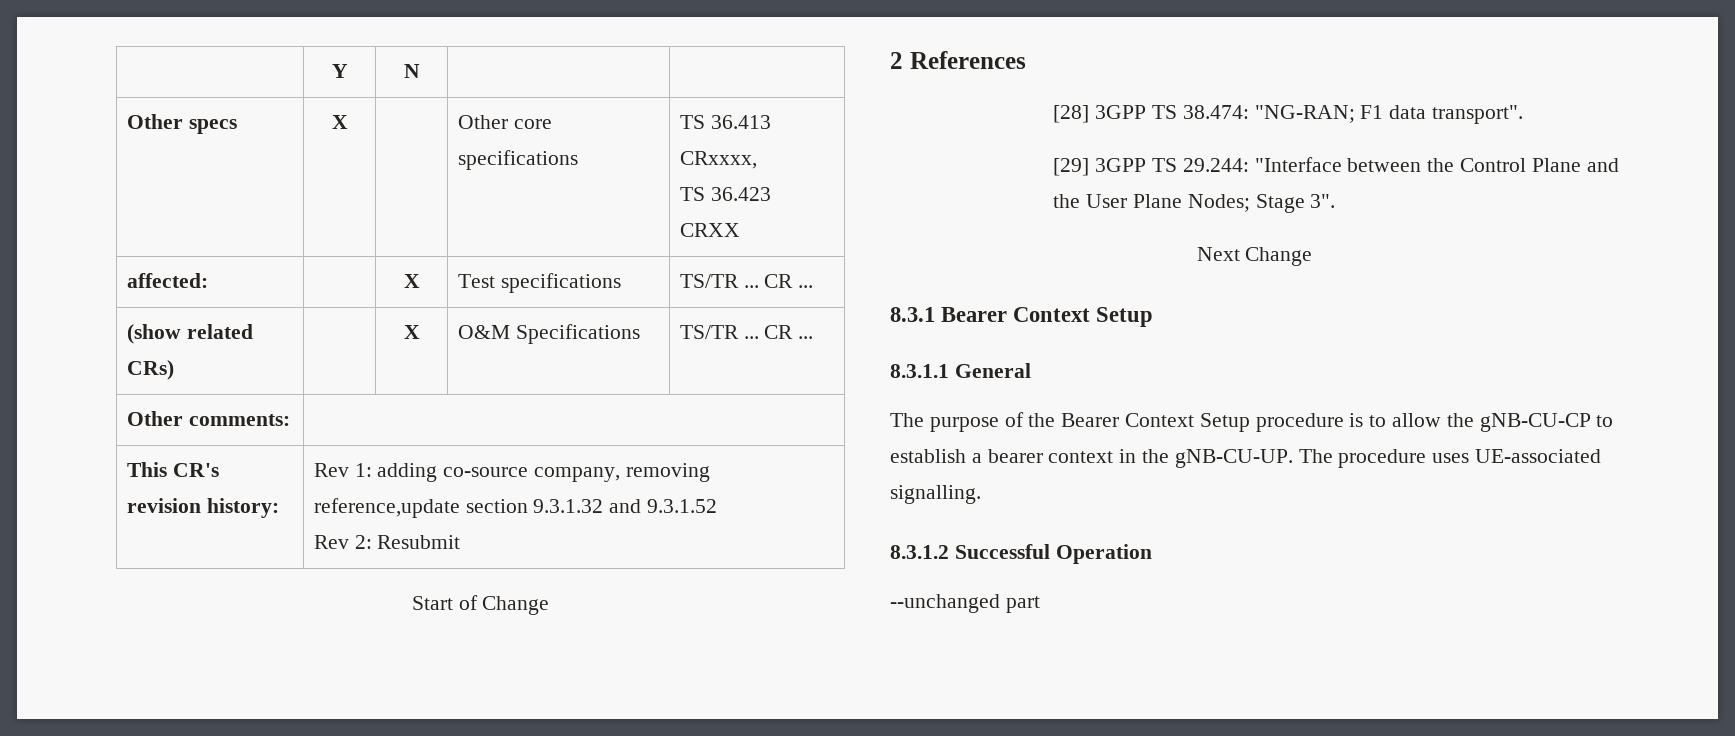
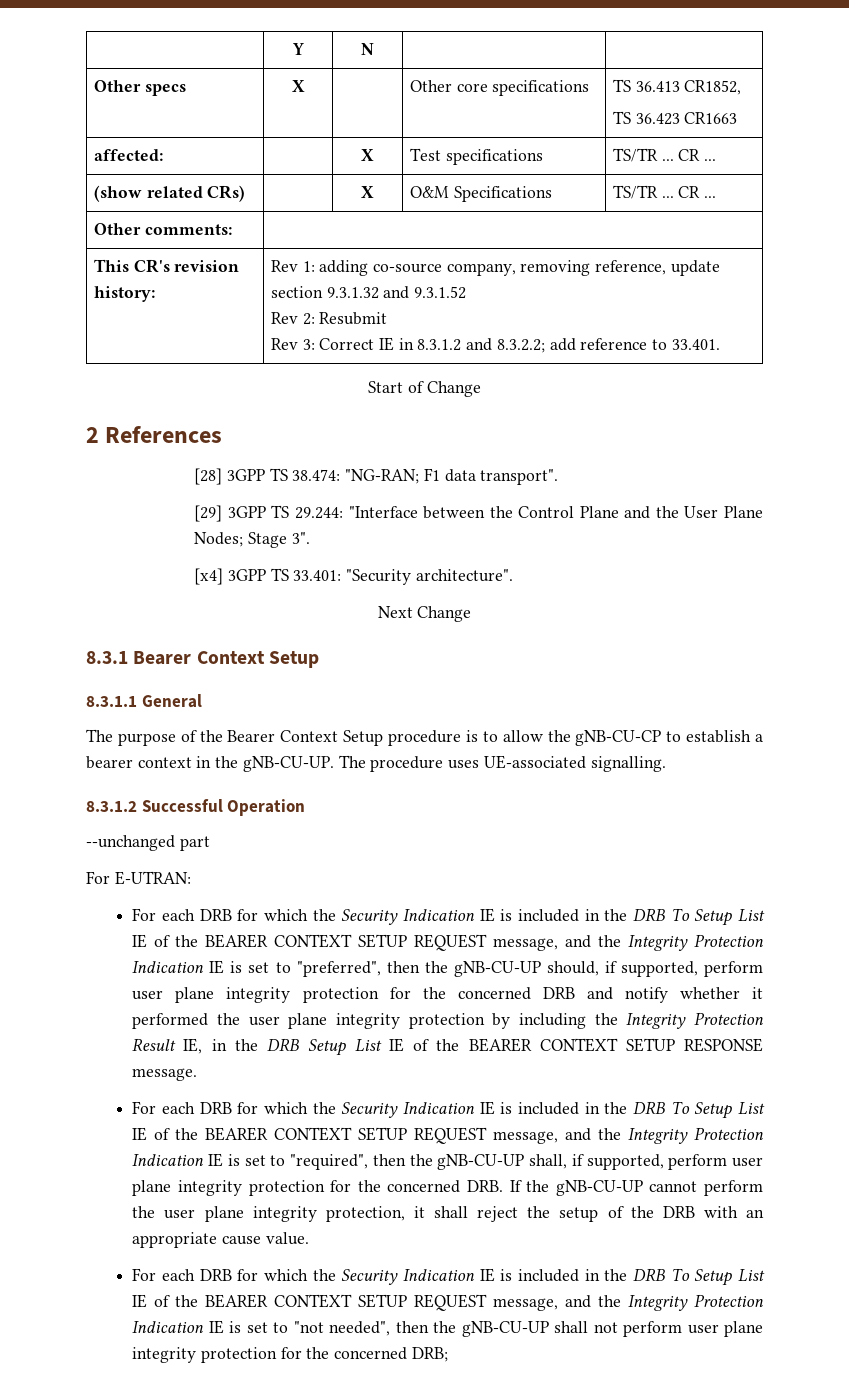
- Other specs | X | | Other core specifications | TS 36.413 CRxxxx,
- TS 36.423 CRXX
+ Other specs | X | | Other core specifications | TS 36.413 CR1852,
+ TS 36.423 CR1663
- This CR's revision history: | Rev 1: adding co-source company, removing reference,update section 9.3.1.32 and 9.3.1.52
+ This CR's revision history: | Rev 1: adding co-source company, removing reference, update section 9.3.1.32 and 9.3.1.52
  Rev 2: Resubmit
+ Rev 3: Correct IE in 8.3.1.2 and 8.3.2.2; add reference to 33.401.
+ [x4] 3GPP TS 33.401: "Security architecture".
+ For E-UTRAN:
+ For each DRB for which the Security Indication IE is included in the DRB To Setup List IE of the BEARER CONTEXT SETUP REQUEST message, and the Integrity Protection Indication IE is set to "preferred", then the gNB-CU-UP should, if supported, perform user plane integrity protection for the concerned DRB and notify whether it performed the user plane integrity protection by including the Integrity Protection Result IE, in the DRB Setup List IE of the BEARER CONTEXT SETUP RESPONSE message.
+ For each DRB for which the Security Indication IE is included in the DRB To Setup List IE of the BEARER CONTEXT SETUP REQUEST message, and the Integrity Protection Indication IE is set to "required", then the gNB-CU-UP shall, if supported, perform user plane integrity protection for the concerned DRB. If the gNB-CU-UP cannot perform the user plane integrity protection, it shall reject the setup of the DRB with an appropriate cause value.
+ For each DRB for which the Security Indication IE is included in the DRB To Setup List IE of the BEARER CONTEXT SETUP REQUEST message, and the Integrity Protection Indication IE is set to "not needed", then the gNB-CU-UP shall not perform user plane integrity protection for the concerned DRB;

